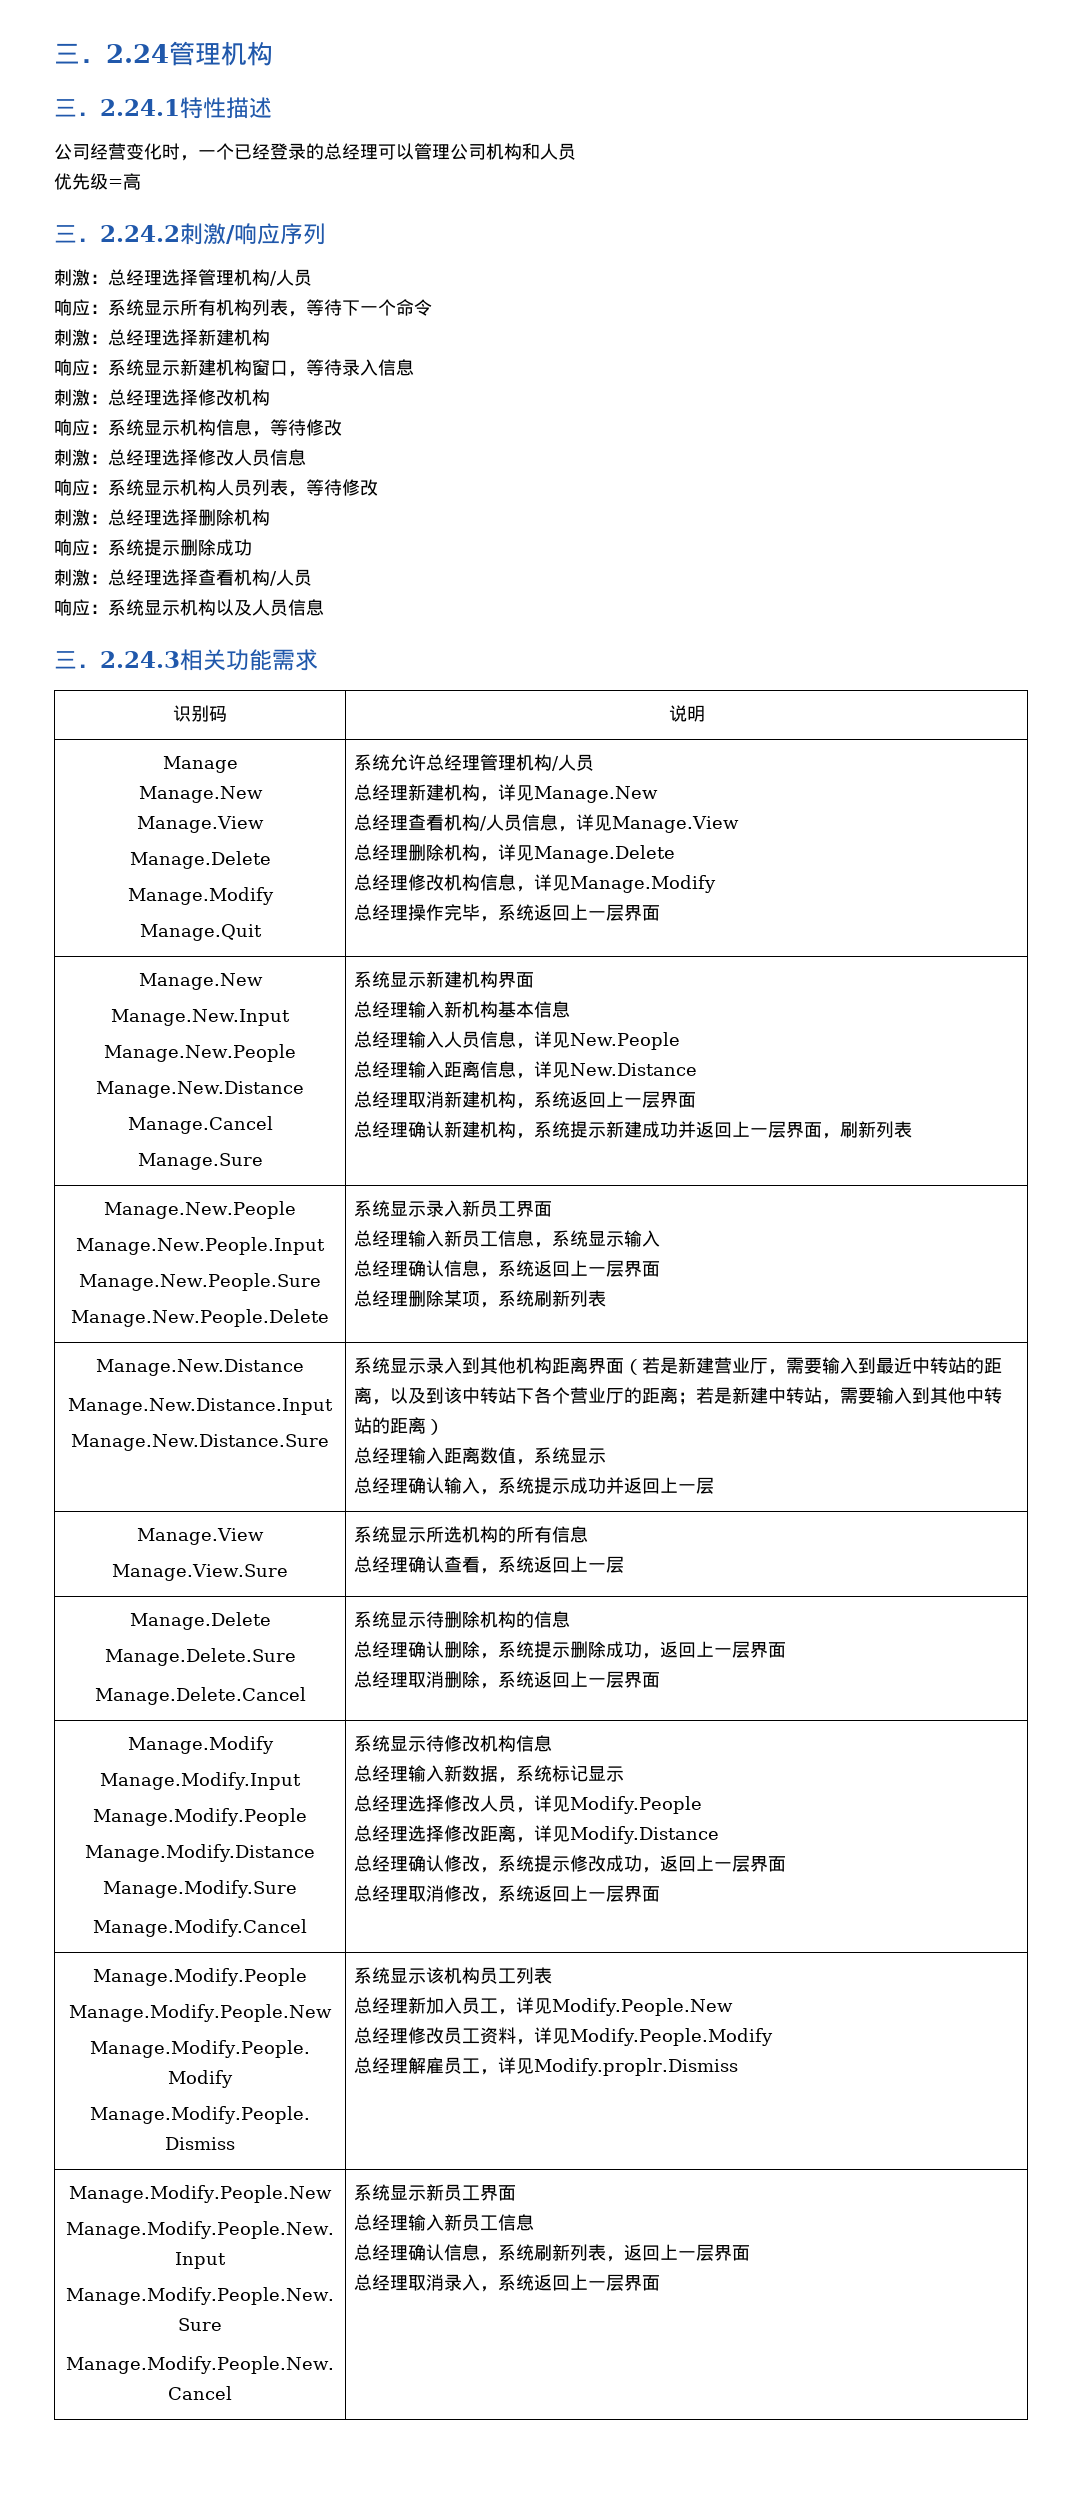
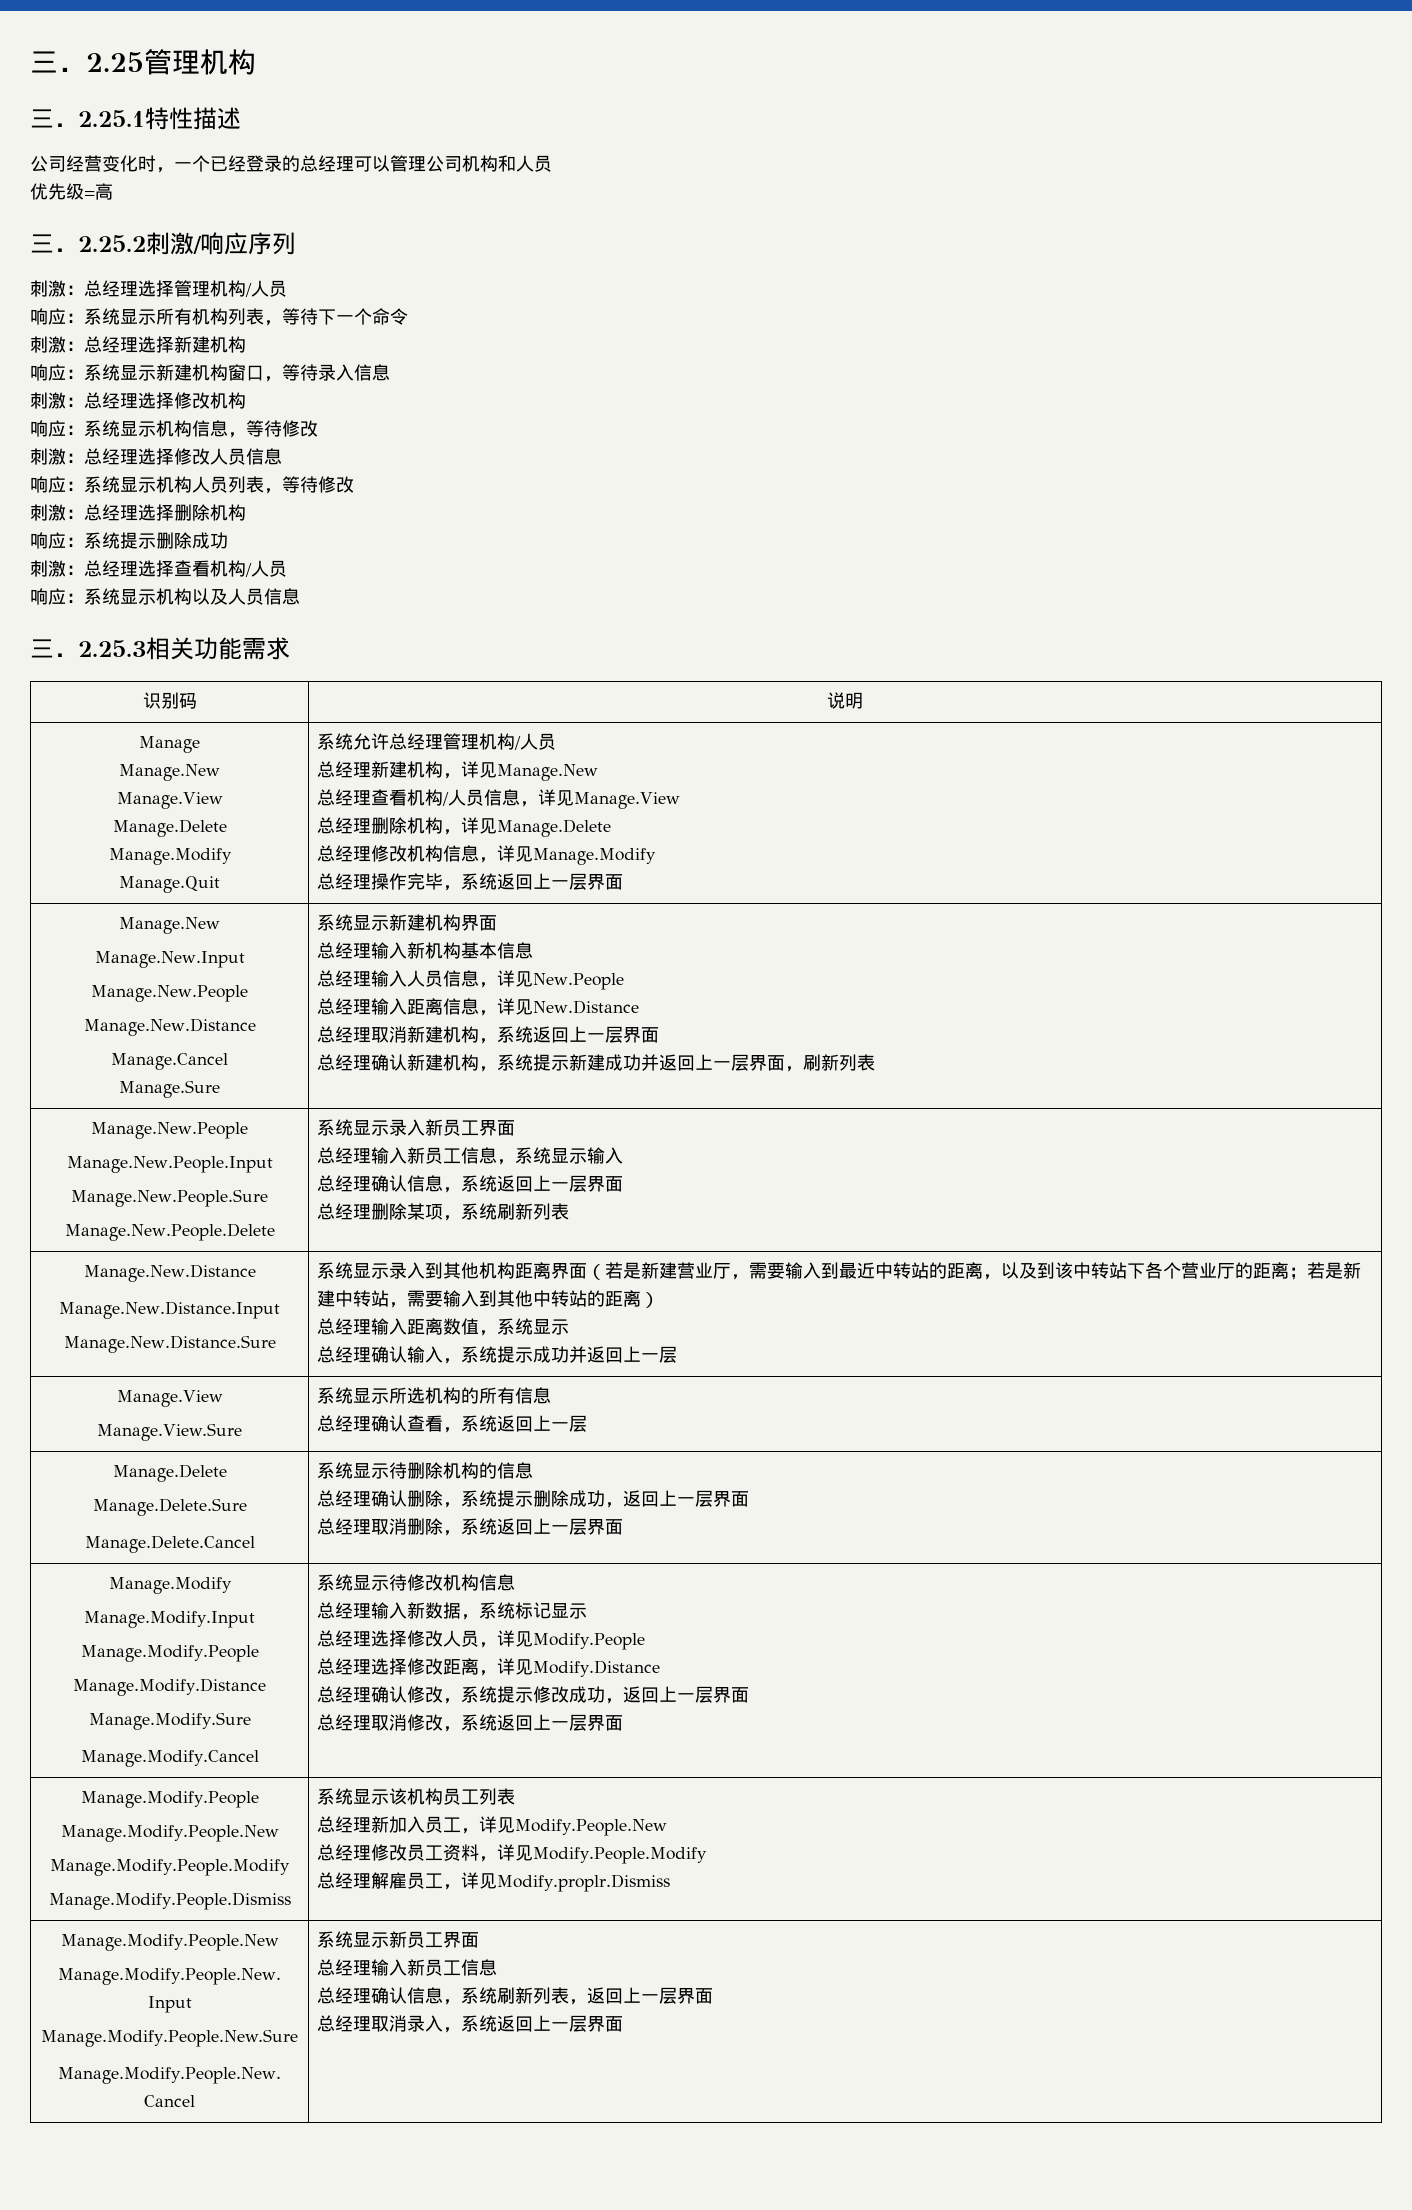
- 三．2.24管理机构
+ 三．2.25管理机构
- 三．2.24.1特性描述
+ 三．2.25.1特性描述
- 三．2.24.2刺激/响应序列
+ 三．2.25.2刺激/响应序列
- 三．2.24.3相关功能需求
+ 三．2.25.3相关功能需求

